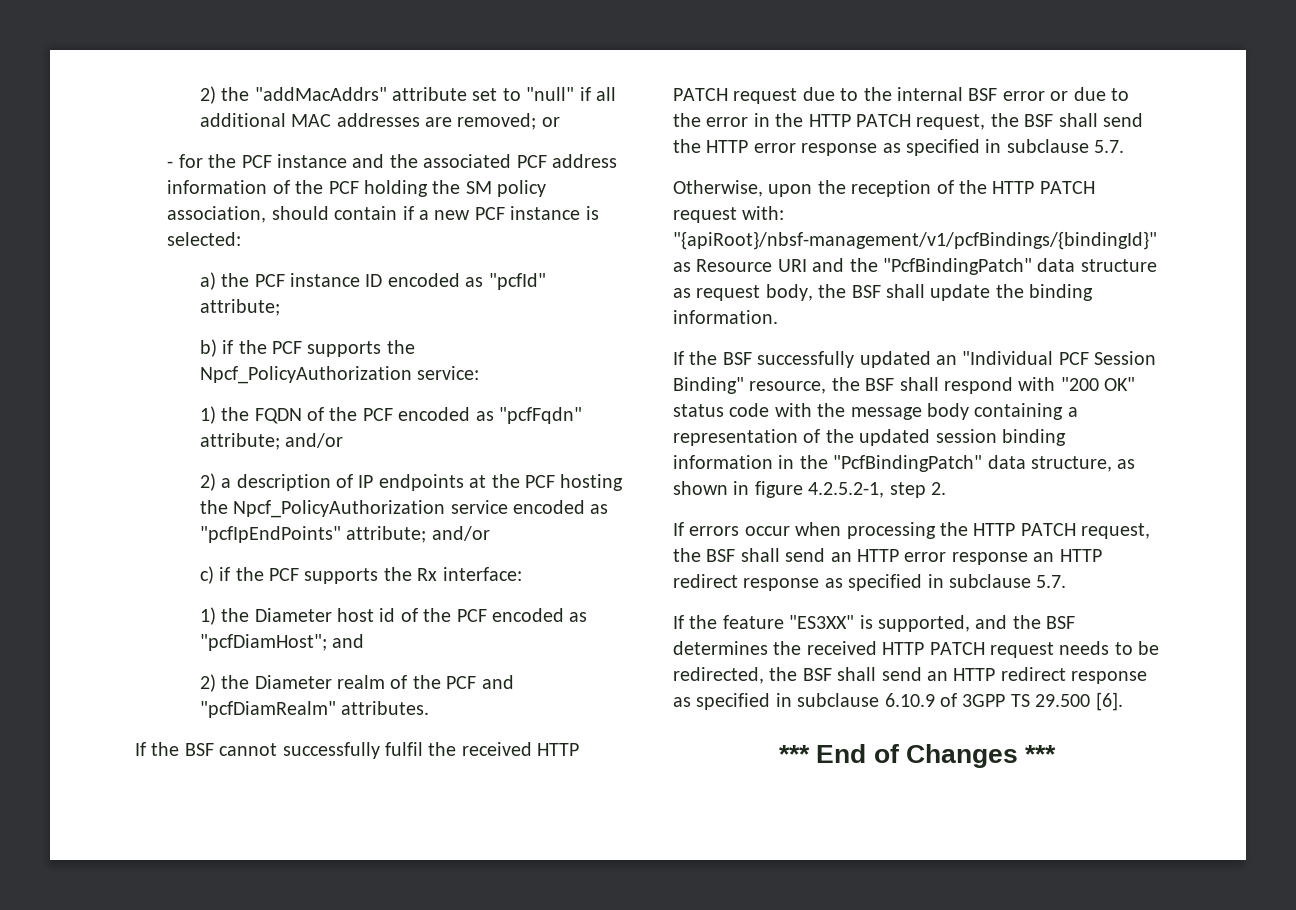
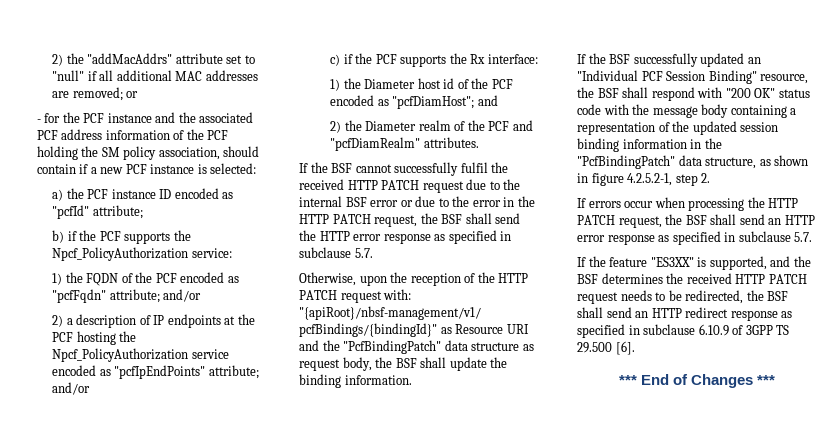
- If errors occur when processing the HTTP PATCH request, the BSF shall send an HTTP error response an HTTP redirect response as specified in subclause 5.7.
+ If errors occur when processing the HTTP PATCH request, the BSF shall send an HTTP error response as specified in subclause 5.7.

